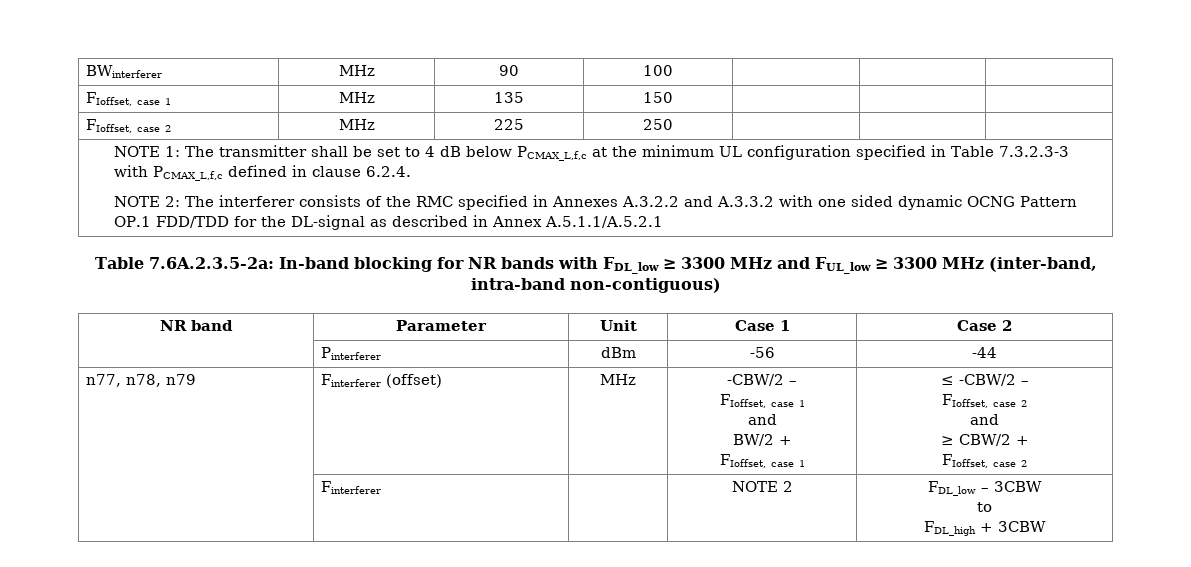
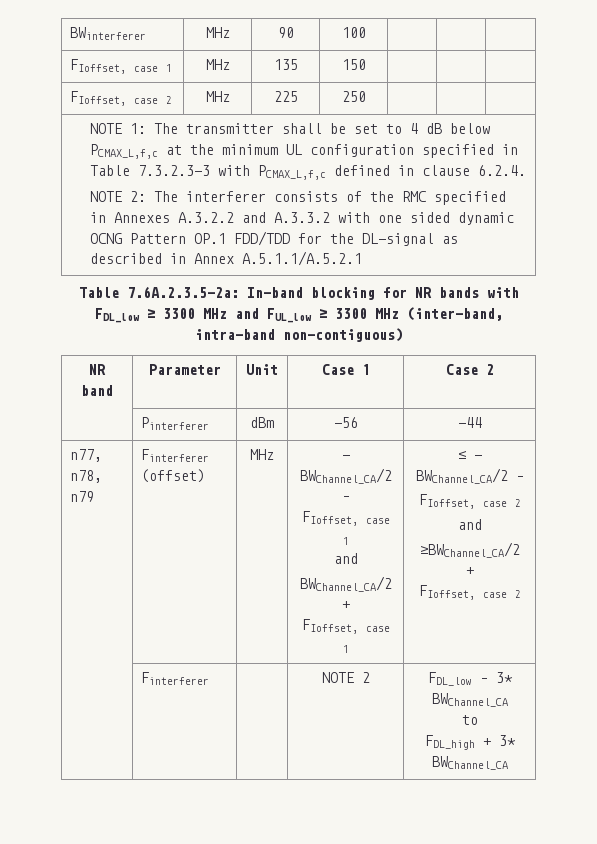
- n77, n78, n79 | Finterferer (offset) | MHz | -CBW/2 –
+ n77, n78, n79 | Finterferer (offset) | MHz | - BWChannel_CA/2 –
  FIoffset, case 1
  and
- BW/2 +
- FIoffset, case 1 | ≤ -CBW/2 –
+ BWChannel_CA/2 +
+ FIoffset, case 1 | ≤ - BWChannel_CA/2 –
  FIoffset, case 2
  and
- ≥ CBW/2 +
+ ≥BWChannel_CA/2 +
- | Finterferer | | NOTE 2 | FDL_low – 3CBW
+ | Finterferer | | NOTE 2 | FDL_low – 3* BWChannel_CA
  to
- FDL_high + 3CBW
+ FDL_high + 3* BWChannel_CA

